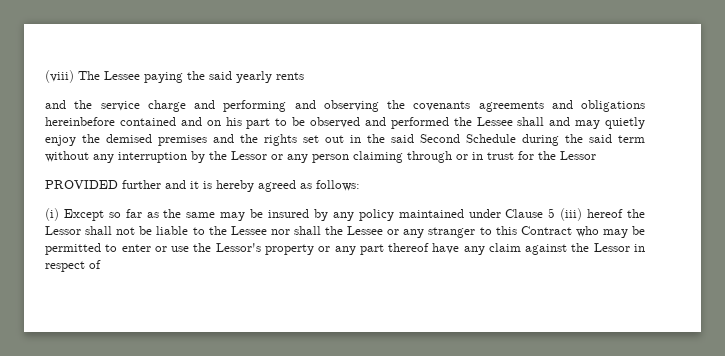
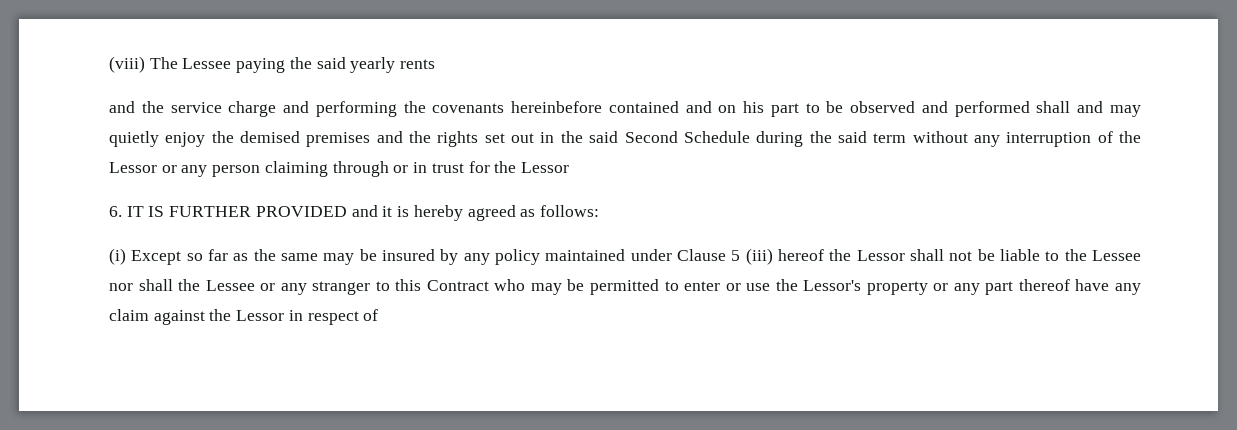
- and the service charge and performing and observing the covenants agreements and obligations hereinbefore contained and on his part to be observed and performed the Lessee shall and may quietly enjoy the demised premises and the rights set out in the said Second Schedule during the said term without any interruption by the Lessor or any person claiming through or in trust for the Lessor
+ and the service charge and performing the covenants hereinbefore contained and on his part to be observed and performed shall and may quietly enjoy the demised premises and the rights set out in the said Second Schedule during the said term without any interruption of the Lessor or any person claiming through or in trust for the Lessor
- PROVIDED further and it is hereby agreed as follows:
+ 6. IT IS FURTHER PROVIDED and it is hereby agreed as follows:

